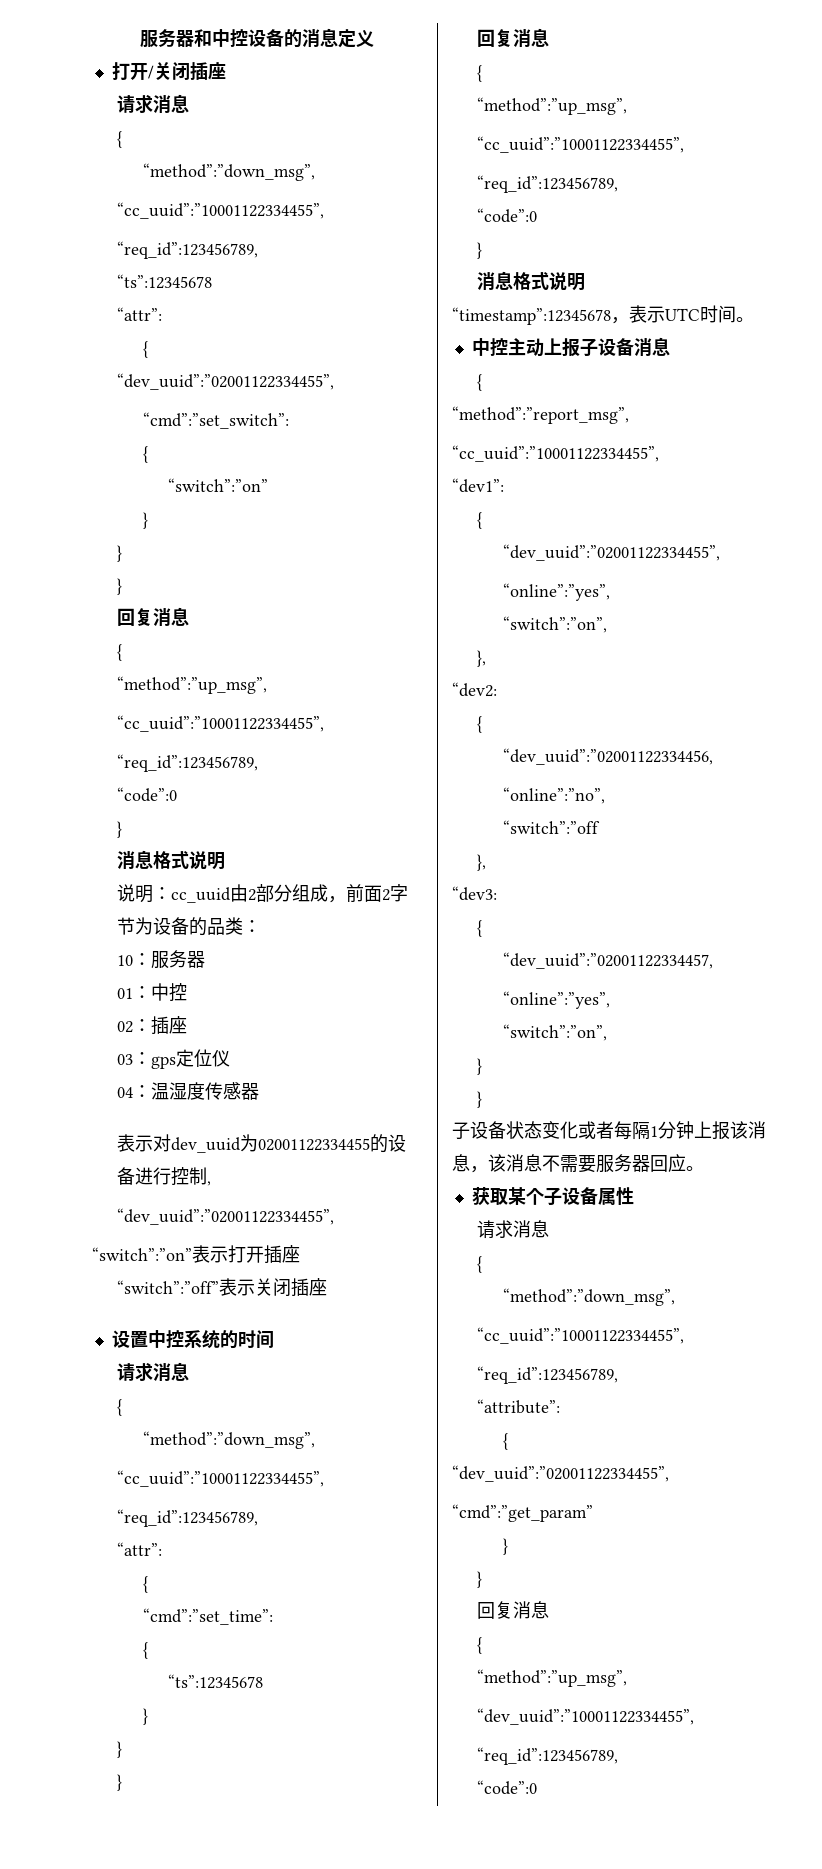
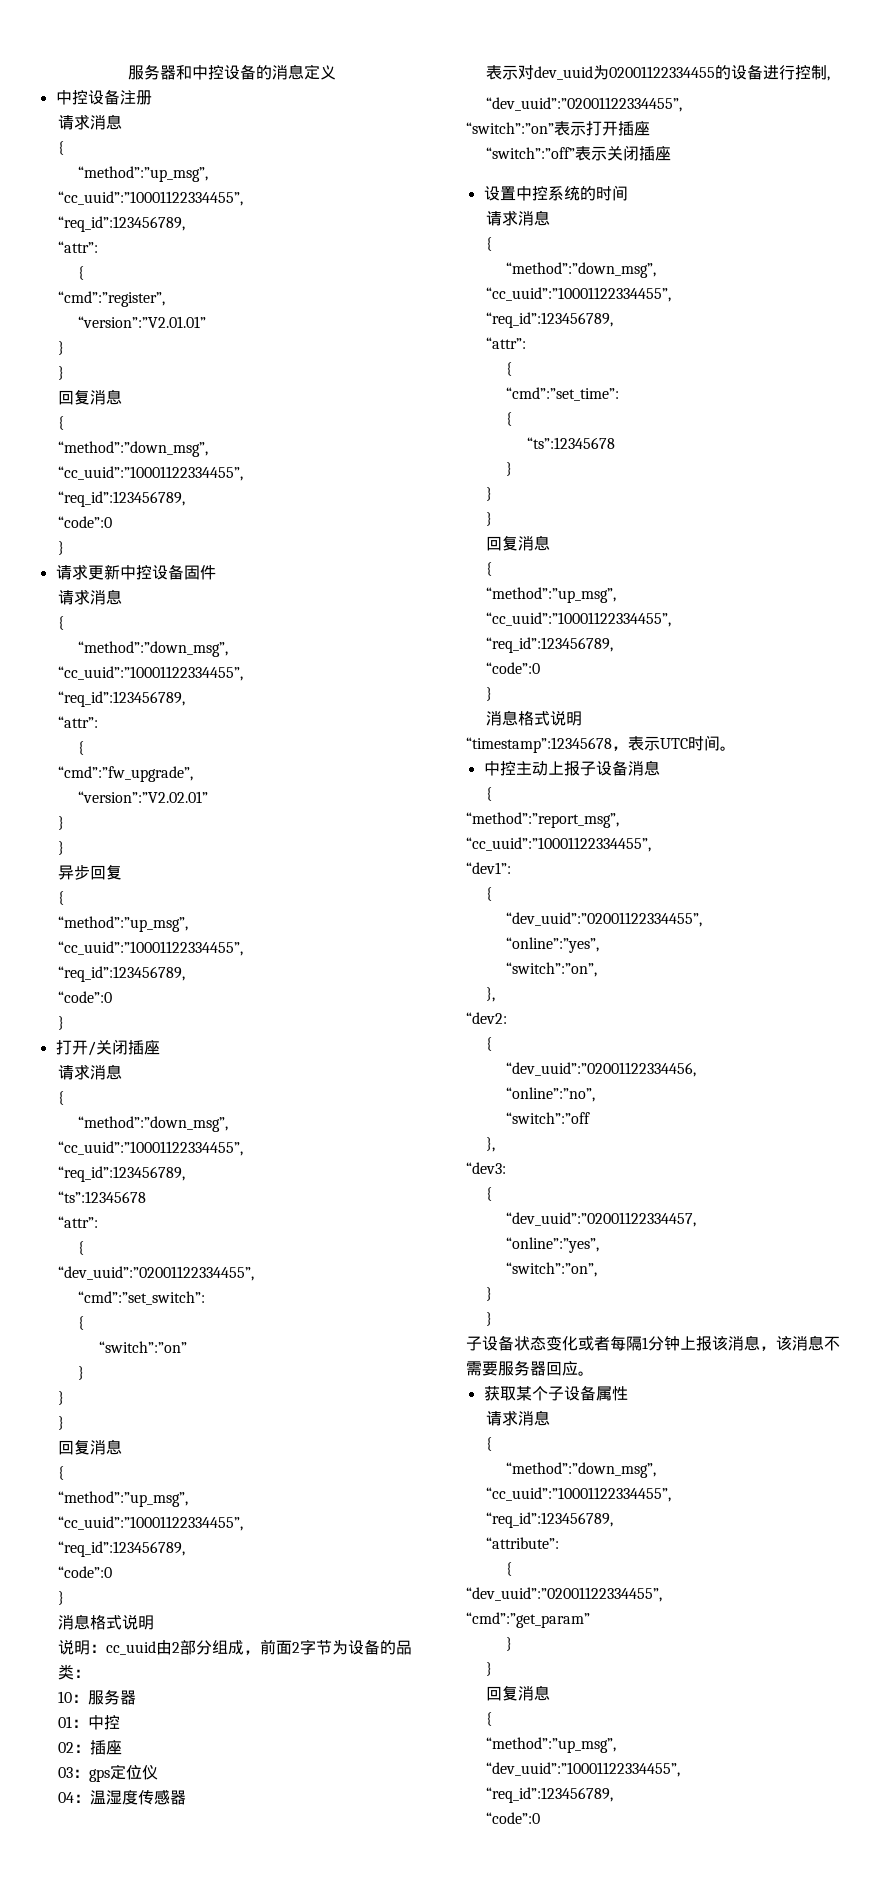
+ 中控设备注册
+ 请求消息
+ {
+ “method”:”up_msg”,
+ “cc_uuid”:”10001122334455”,
+ “req_id”:123456789,
+ “attr”:
+ {
+ “cmd”:”register”,
+ “version”:”V2.01.01”
+ }
+ }
+ 回复消息
+ {
+ “method”:”down_msg”,
+ “cc_uuid”:”10001122334455”,
+ “req_id”:123456789,
+ “code”:0
+ }
+ 请求更新中控设备固件
+ 请求消息
+ {
+ “method”:”down_msg”,
+ “cc_uuid”:”10001122334455”,
+ “req_id”:123456789,
+ “attr”:
+ {
+ “cmd”:”fw_upgrade”,
+ “version”:”V2.02.01”
+ }
+ }
+ 异步回复
+ {
+ “method”:”up_msg”,
+ “cc_uuid”:”10001122334455”,
+ “req_id”:123456789,
+ “code”:0
+ }

